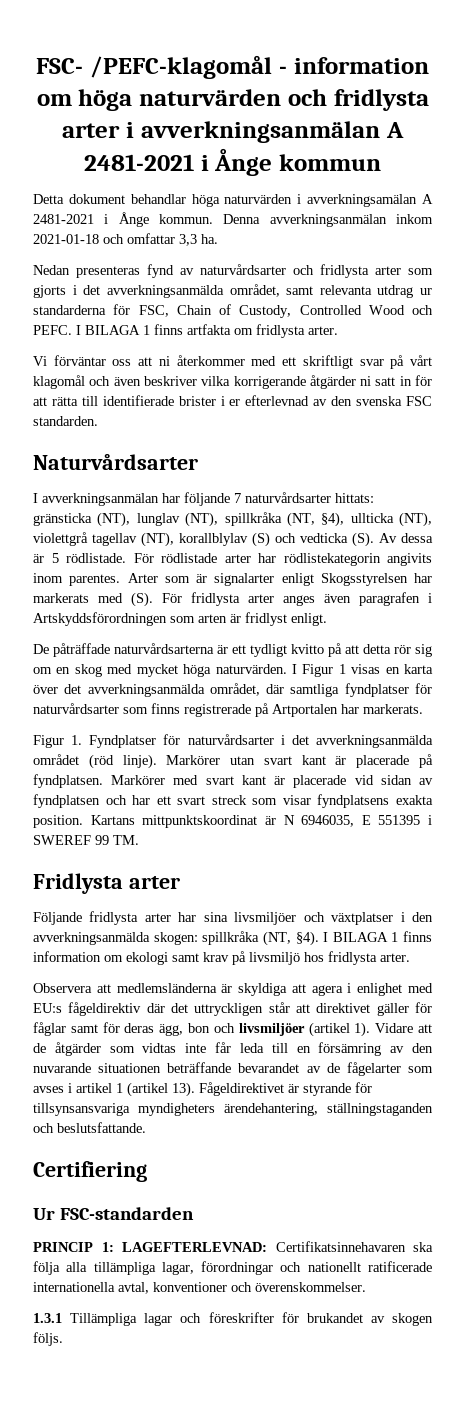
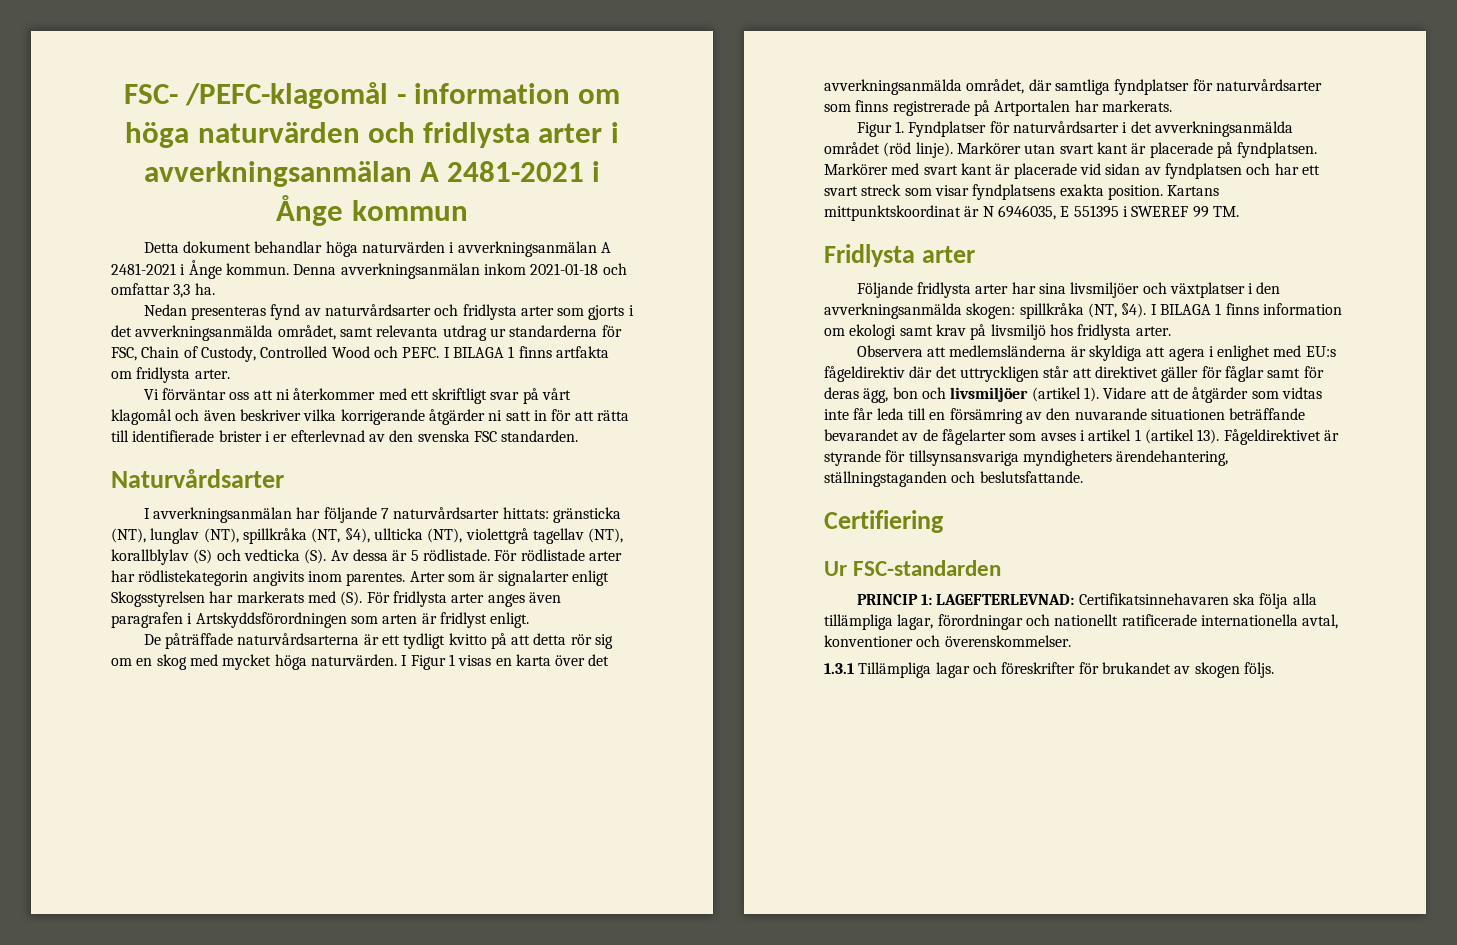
- Detta dokument behandlar höga naturvärden i avverkningsamälan A 2481-2021 i Ånge kommun.
+ Detta dokument behandlar höga naturvärden i avverkningsanmälan A 2481-2021 i Ånge kommun.

